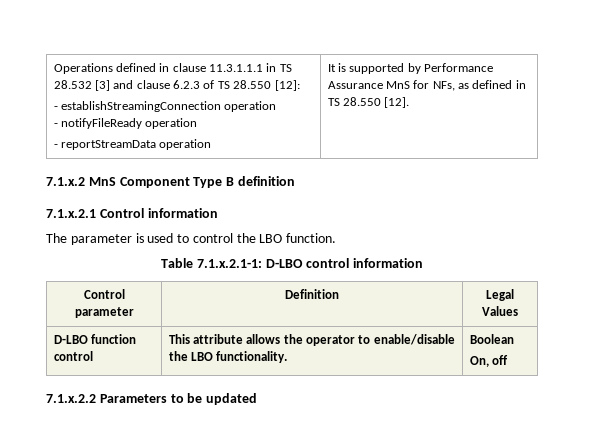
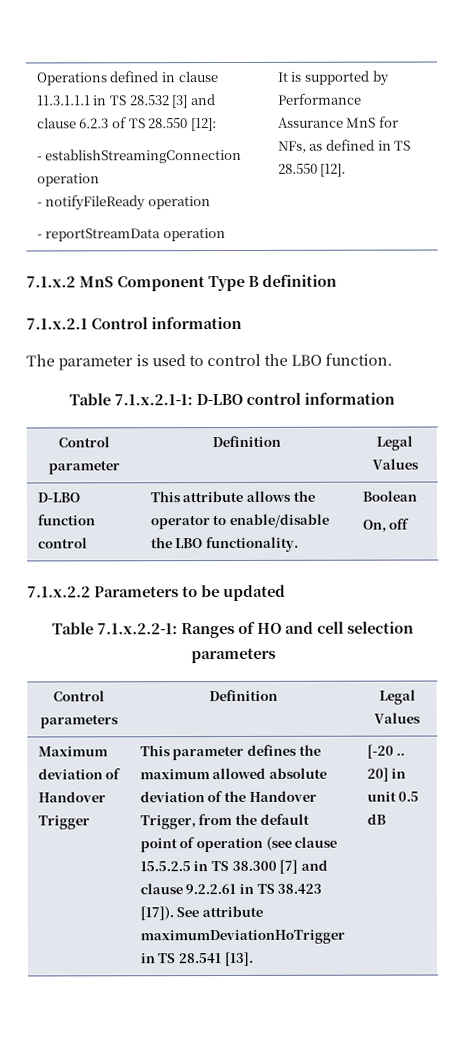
+ Table 7.1.x.2.2-1: Ranges of HO and cell selection parameters
+ Control parameters | Definition | Legal Values
+ Maximum deviation of Handover Trigger | This parameter defines the maximum allowed absolute deviation of the Handover Trigger, from the default point of operation (see clause 15.5.2.5 in TS 38.300 [7] and clause 9.2.2.61 in TS 38.423 [17]). See attribute maximumDeviationHoTrigger in TS 28.541 [13]. | [-20 .. 20] in unit 0.5 dB

